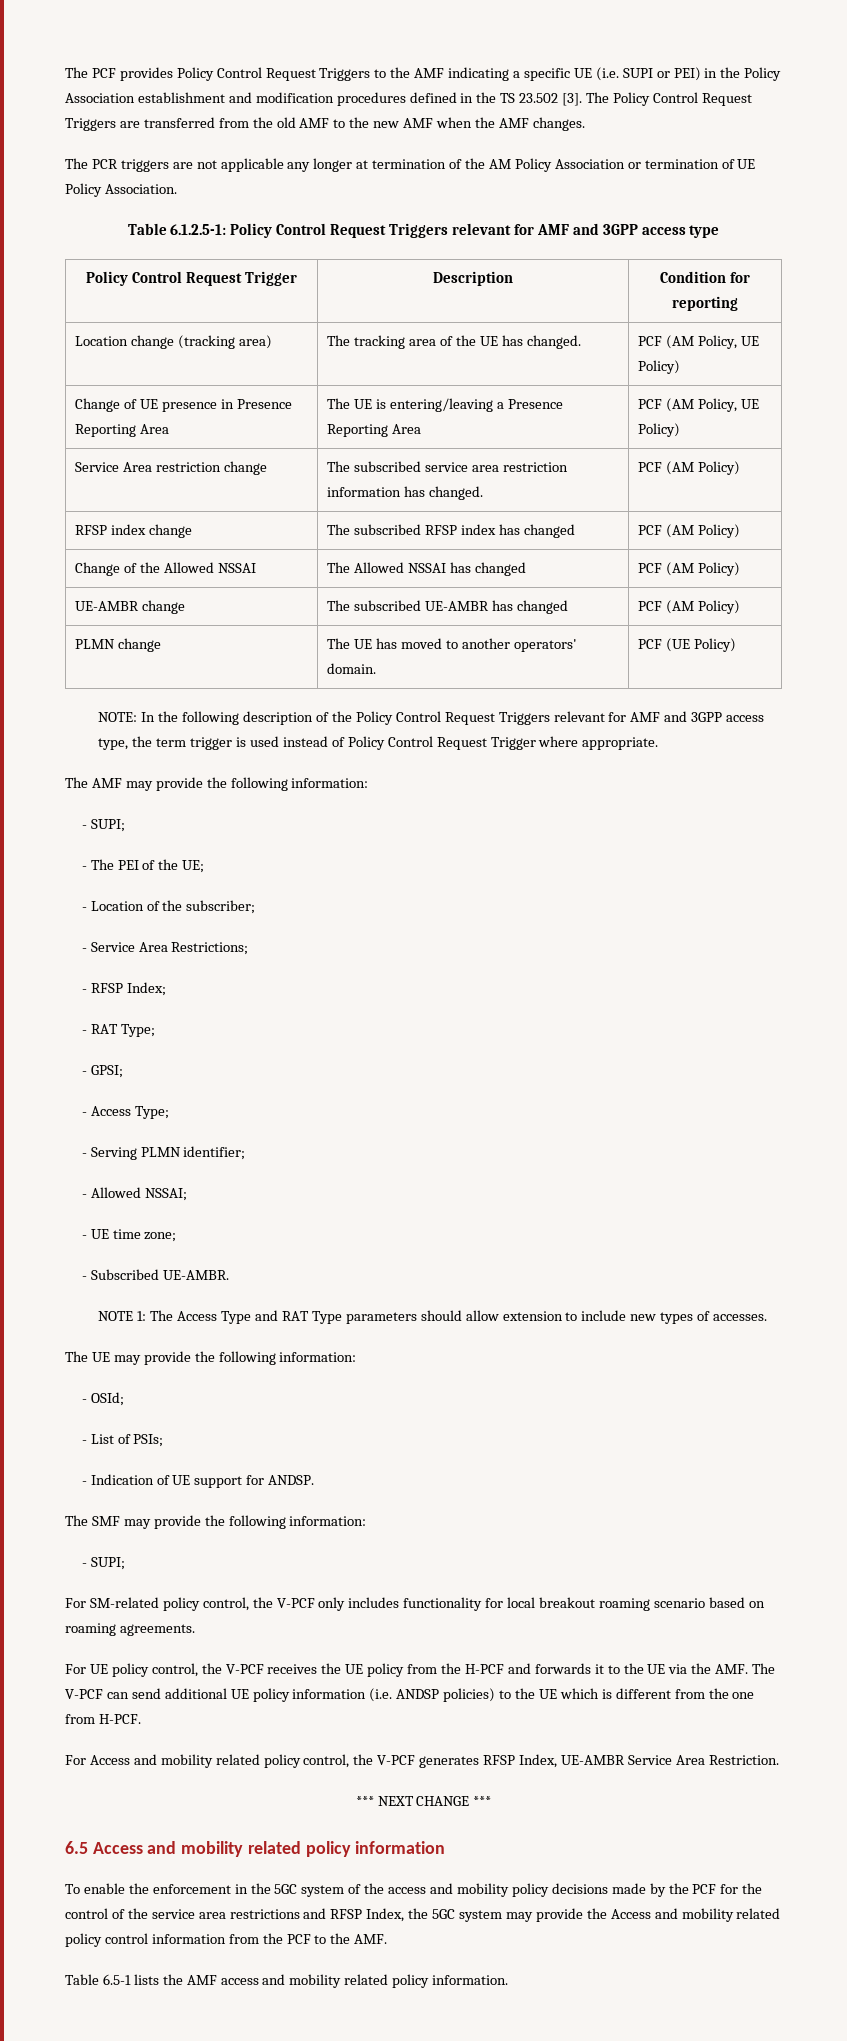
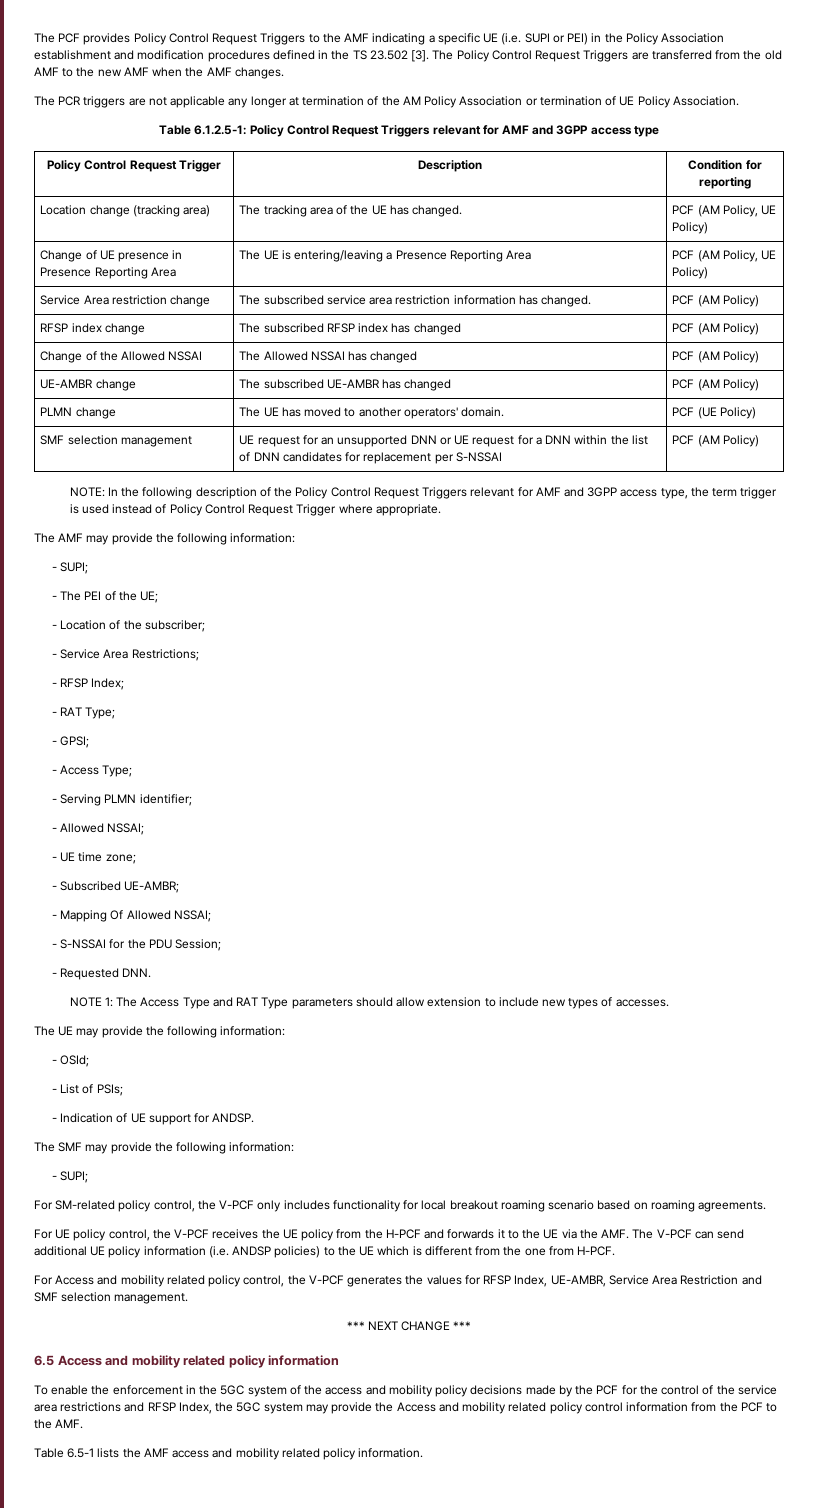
+ SMF selection management | UE request for an unsupported DNN or UE request for a DNN within the list of DNN candidates for replacement per S-NSSAI | PCF (AM Policy)
- - Subscribed UE-AMBR.
+ - Subscribed UE-AMBR;
+ - Mapping Of Allowed NSSAI;
+ - S-NSSAI for the PDU Session;
+ - Requested DNN.
- For Access and mobility related policy control, the V-PCF generates RFSP Index, UE-AMBR Service Area Restriction.
+ For Access and mobility related policy control, the V-PCF generates the values for RFSP Index, UE-AMBR, Service Area Restriction and SMF selection management.

